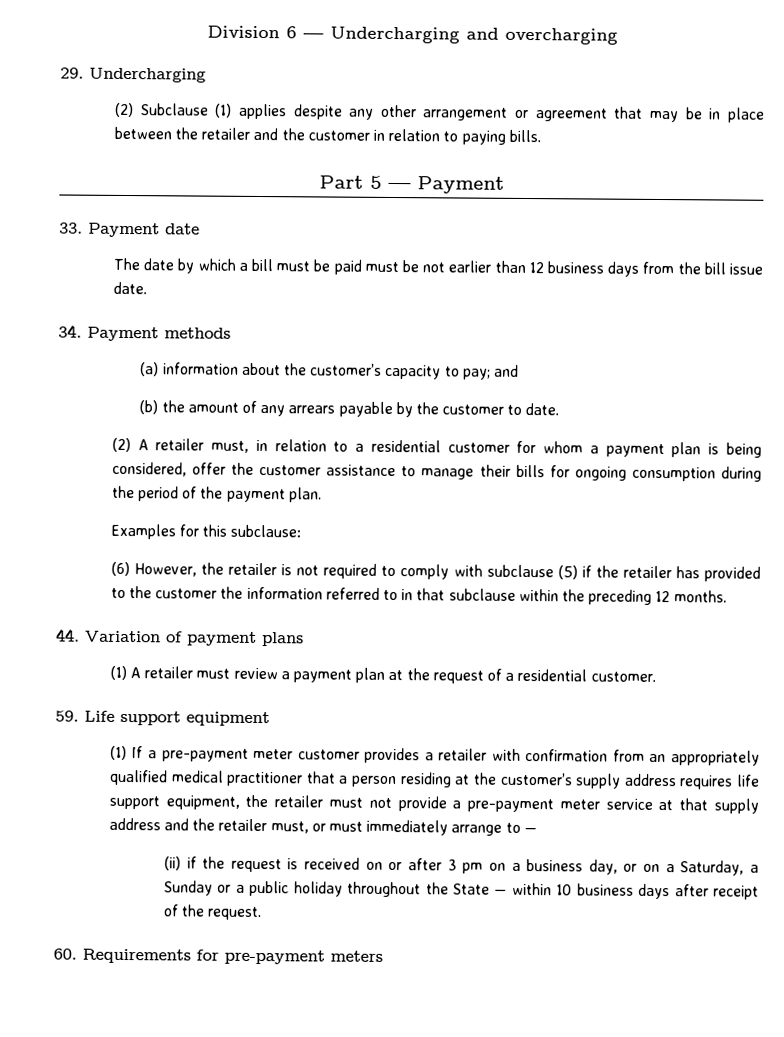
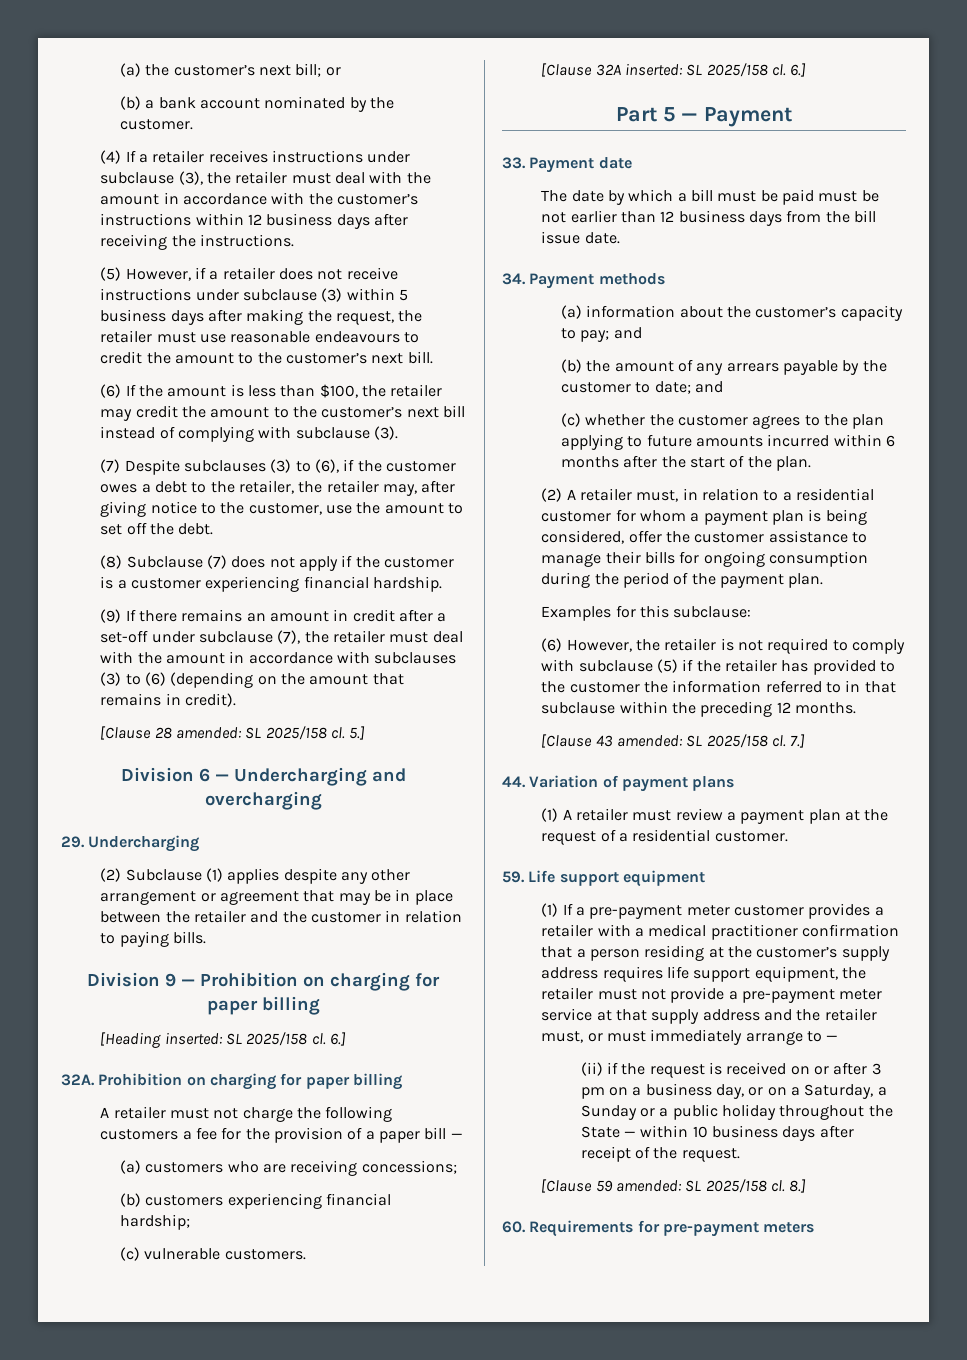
+ (a) the customer’s next bill; or
+ (b) a bank account nominated by the customer.
+ (4) If a retailer receives instructions under subclause (3), the retailer must deal with the amount in accordance with the customer’s instructions within 12 business days after receiving the instructions.
+ (5) However, if a retailer does not receive instructions under subclause (3) within 5 business days after making the request, the retailer must use reasonable endeavours to credit the amount to the customer’s next bill.
+ (6) If the amount is less than $100, the retailer may credit the amount to the customer’s next bill instead of complying with subclause (3).
+ (7) Despite subclauses (3) to (6), if the customer owes a debt to the retailer, the retailer may, after giving notice to the customer, use the amount to set off the debt.
+ (8) Subclause (7) does not apply if the customer is a customer experiencing financial hardship.
+ (9) If there remains an amount in credit after a set-off under subclause (7), the retailer must deal with the amount in accordance with subclauses (3) to (6) (depending on the amount that remains in credit).
+ [Clause 28 amended: SL 2025/158 cl. 5.]
+ Division 9 — Prohibition on charging for paper billing
+ [Heading inserted: SL 2025/158 cl. 6.]
+ 32A. Prohibition on charging for paper billing
+ A retailer must not charge the following customers a fee for the provision of a paper bill —
+ (a) customers who are receiving concessions;
+ (b) customers experiencing financial hardship;
+ (c) vulnerable customers.
+ [Clause 32A inserted: SL 2025/158 cl. 6.]
- (b) the amount of any arrears payable by the customer to date.
+ (b) the amount of any arrears payable by the customer to date; and
+ (c) whether the customer agrees to the plan applying to future amounts incurred within 6 months after the start of the plan.
+ [Clause 43 amended: SL 2025/158 cl. 7.]
- (1) If a pre-payment meter customer provides a retailer with confirmation from an appropriately qualified medical practitioner that a person residing at the customer’s supply address requires life support equipment, the retailer must not provide a pre-payment meter service at that supply address and the retailer must, or must immediately arrange to —
+ (1) If a pre-payment meter customer provides a retailer with a medical practitioner confirmation that a person residing at the customer’s supply address requires life support equipment, the retailer must not provide a pre-payment meter service at that supply address and the retailer must, or must immediately arrange to —
+ [Clause 59 amended: SL 2025/158 cl. 8.]

